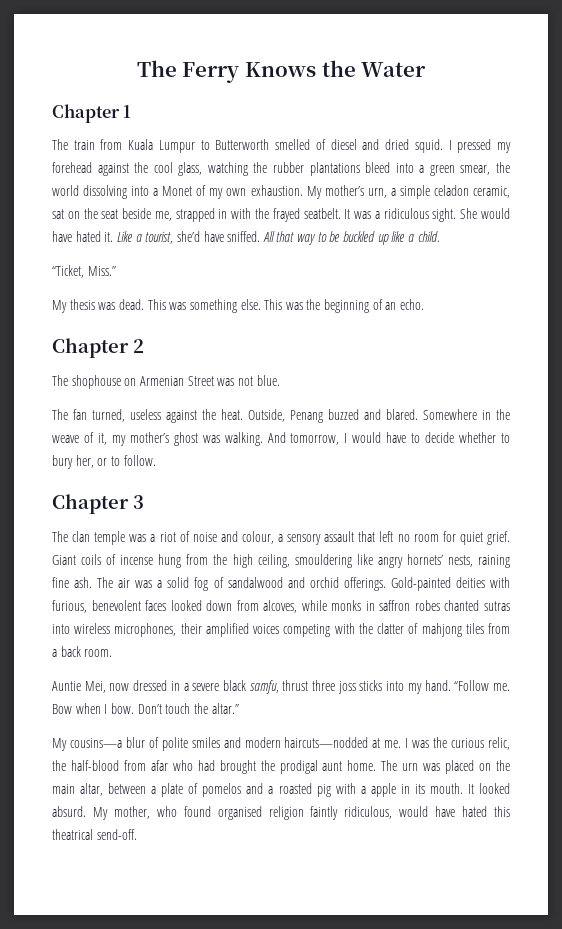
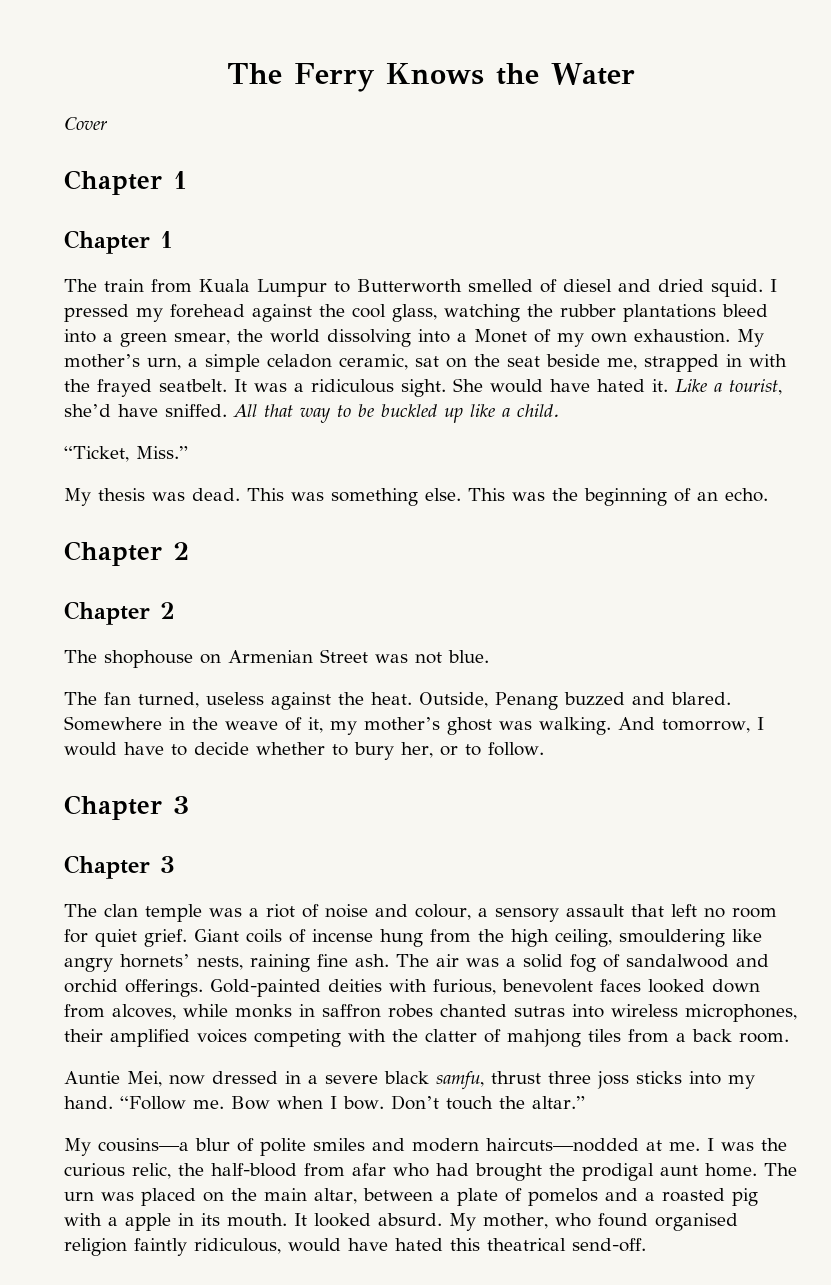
+ Cover
+ Chapter 1
  This was the beginning of an echo.
+ Chapter 2
  And tomorrow, I would have to decide whether to bury her, or to follow.
+ Chapter 3

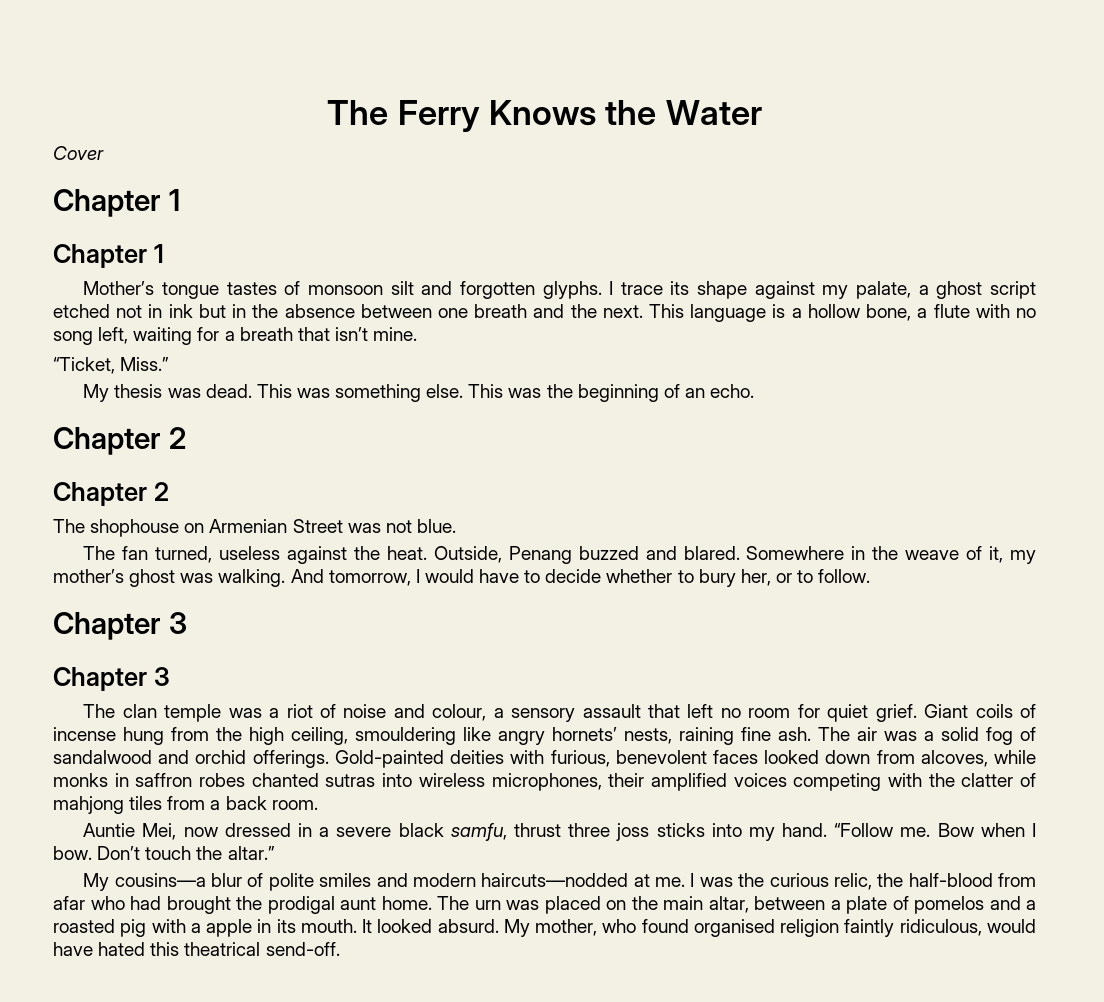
- The train from Kuala Lumpur to Butterworth smelled of diesel and dried squid. I pressed my forehead against the cool glass, watching the rubber plantations bleed into a green smear, the world dissolving into a Monet of my own exhaustion. My mother’s urn, a simple celadon ceramic, sat on the seat beside me, strapped in with the frayed seatbelt. It was a ridiculous sight. She would have hated it. Like a tourist, she’d have sniffed. All that way to be buckled up like a child.
+ Mother’s tongue tastes of monsoon silt and forgotten glyphs. I trace its shape against my palate, a ghost script etched not in ink but in the absence between one breath and the next. This language is a hollow bone, a flute with no song left, waiting for a breath that isn’t mine.

